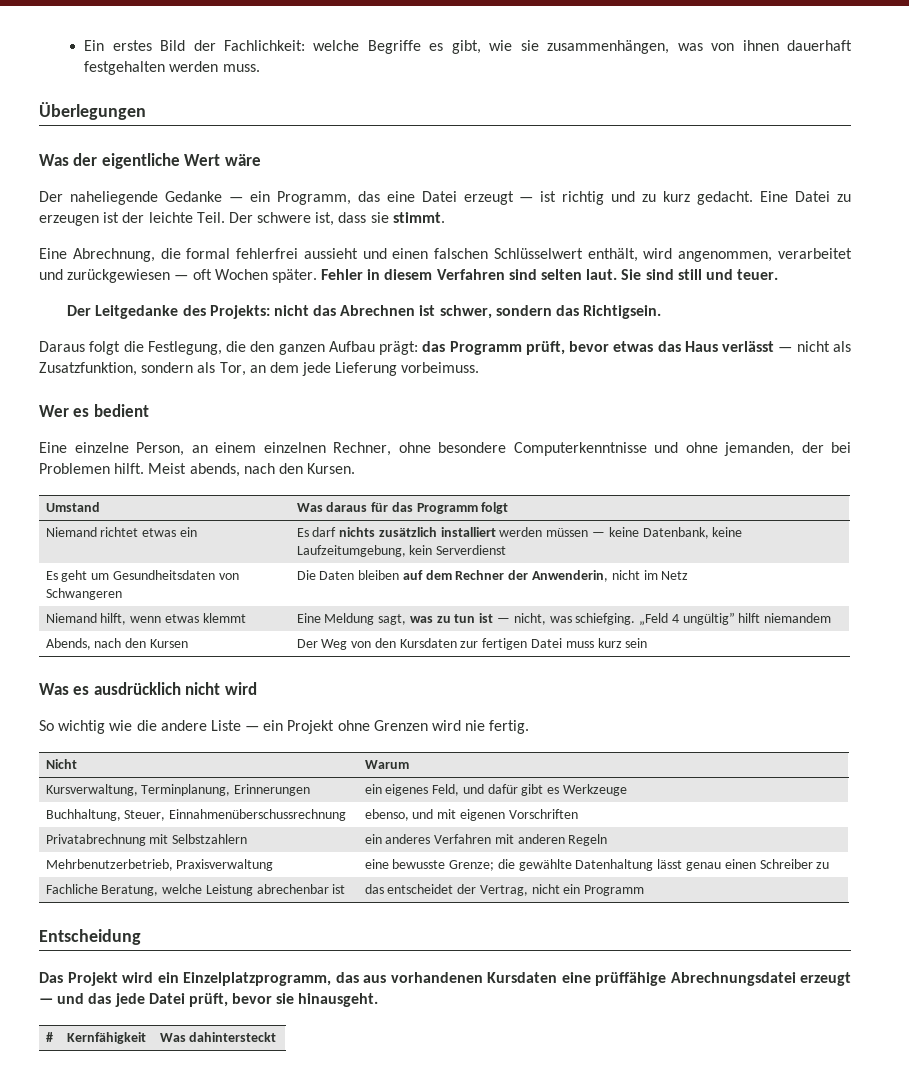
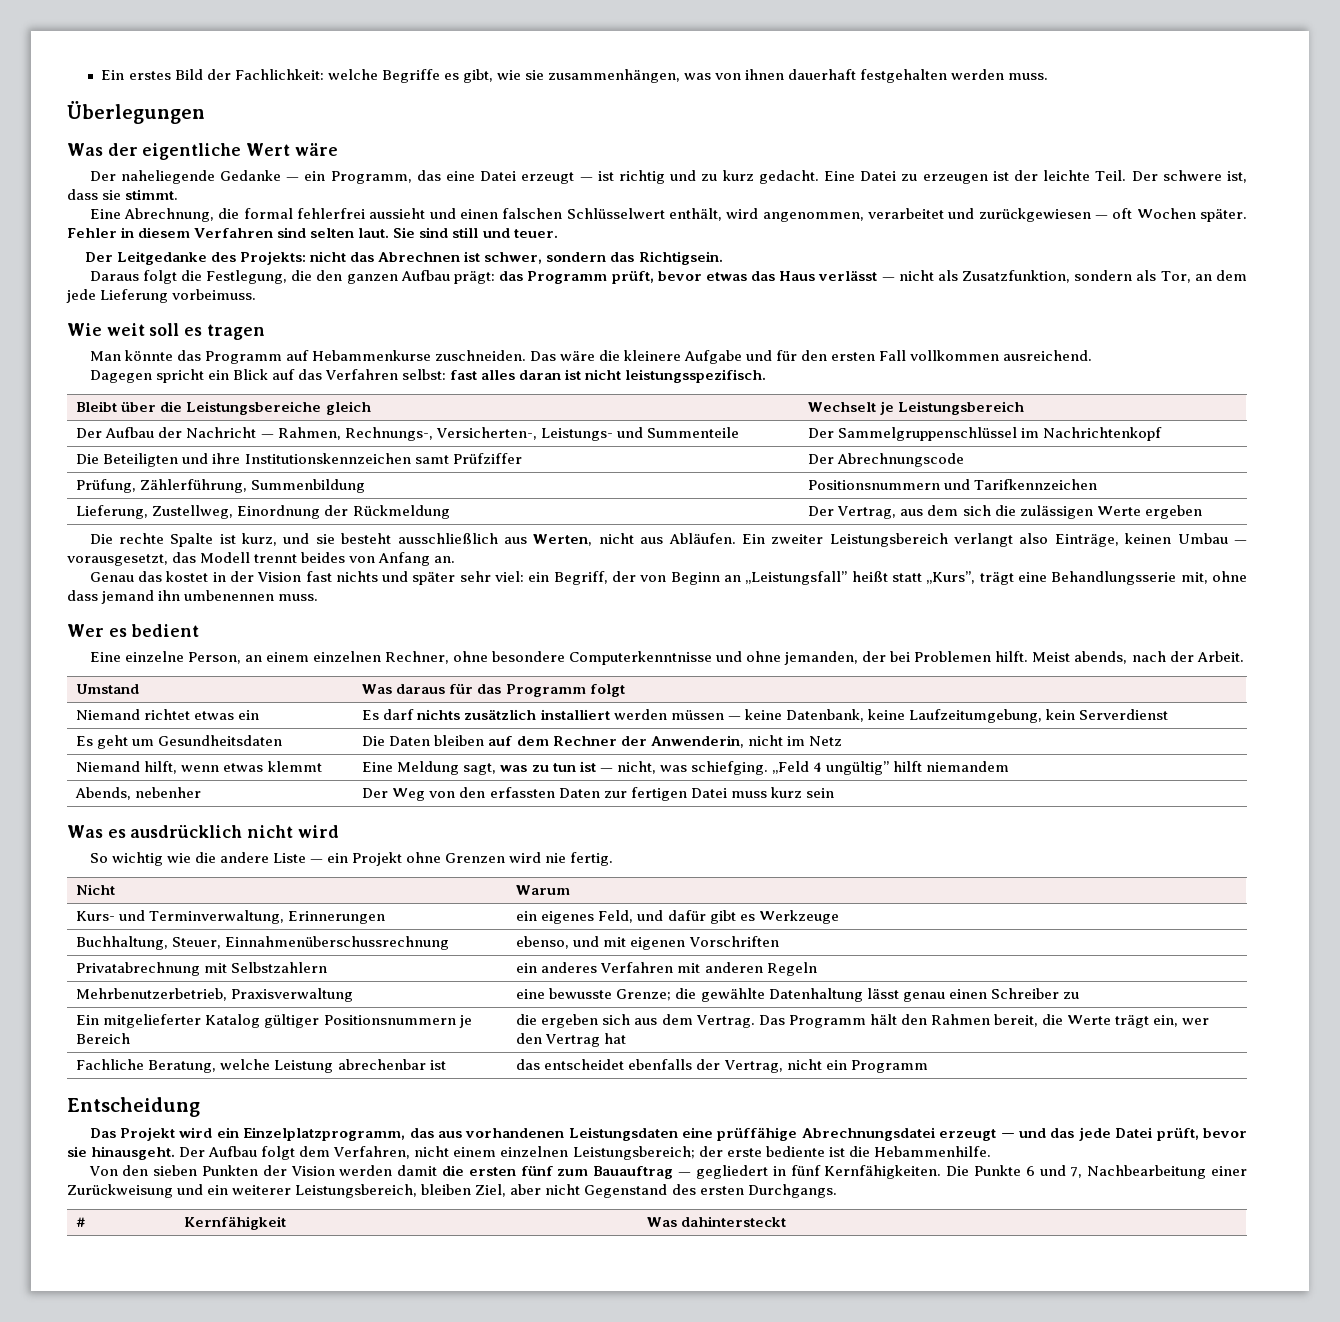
+ Wie weit soll es tragen
+ Man könnte das Programm auf Hebammenkurse zuschneiden. Das wäre die kleinere Aufgabe und für den ersten Fall vollkommen ausreichend.
+ Dagegen spricht ein Blick auf das Verfahren selbst: fast alles daran ist nicht leistungsspezifisch.
+ Bleibt über die Leistungsbereiche gleich | Wechselt je Leistungsbereich
+ Der Aufbau der Nachricht — Rahmen, Rechnungs-, Versicherten-, Leistungs- und Summenteile | Der Sammelgruppenschlüssel im Nachrichtenkopf
+ Die Beteiligten und ihre Institutionskennzeichen samt Prüfziffer | Der Abrechnungscode
+ Prüfung, Zählerführung, Summenbildung | Positionsnummern und Tarifkennzeichen
+ Lieferung, Zustellweg, Einordnung der Rückmeldung | Der Vertrag, aus dem sich die zulässigen Werte ergeben
+ Die rechte Spalte ist kurz, und sie besteht ausschließlich aus Werten, nicht aus Abläufen. Ein zweiter Leistungsbereich verlangt also Einträge, keinen Umbau — vorausgesetzt, das Modell trennt beides von Anfang an.
+ Genau das kostet in der Vision fast nichts und später sehr viel: ein Begriff, der von Beginn an „Leistungsfall” heißt statt „Kurs”, trägt eine Behandlungsserie mit, ohne dass jemand ihn umbenennen muss.
- Meist abends, nach den Kursen.
+ Meist abends, nach der Arbeit.
- Es geht um Gesundheitsdaten von Schwangeren | Die Daten bleiben auf dem Rechner der Anwenderin, nicht im Netz
+ Es geht um Gesundheitsdaten | Die Daten bleiben auf dem Rechner der Anwenderin, nicht im Netz
- Abends, nach den Kursen | Der Weg von den Kursdaten zur fertigen Datei muss kurz sein
+ Abends, nebenher | Der Weg von den erfassten Daten zur fertigen Datei muss kurz sein
- Kursverwaltung, Terminplanung, Erinnerungen | ein eigenes Feld, und dafür gibt es Werkzeuge
+ Kurs- und Terminverwaltung, Erinnerungen | ein eigenes Feld, und dafür gibt es Werkzeuge
+ Ein mitgelieferter Katalog gültiger Positionsnummern je Bereich | die ergeben sich aus dem Vertrag. Das Programm hält den Rahmen bereit, die Werte trägt ein, wer den Vertrag hat
- Fachliche Beratung, welche Leistung abrechenbar ist | das entscheidet der Vertrag, nicht ein Programm
+ Fachliche Beratung, welche Leistung abrechenbar ist | das entscheidet ebenfalls der Vertrag, nicht ein Programm
- Das Projekt wird ein Einzelplatzprogramm, das aus vorhandenen Kursdaten eine prüffähige Abrechnungsdatei erzeugt — und das jede Datei prüft, bevor sie hinausgeht.
+ Das Projekt wird ein Einzelplatzprogramm, das aus vorhandenen Leistungsdaten eine prüffähige Abrechnungsdatei erzeugt — und das jede Datei prüft, bevor sie hinausgeht. Der Aufbau folgt dem Verfahren, nicht einem einzelnen Leistungsbereich; der erste bediente ist die Hebammenhilfe.
+ Von den sieben Punkten der Vision werden damit die ersten fünf zum Bauauftrag — gegliedert in fünf Kernfähigkeiten. Die Punkte 6 und 7, Nachbearbeitung einer Zurückweisung und ein weiterer Leistungsbereich, bleiben Ziel, aber nicht Gegenstand des ersten Durchgangs.

